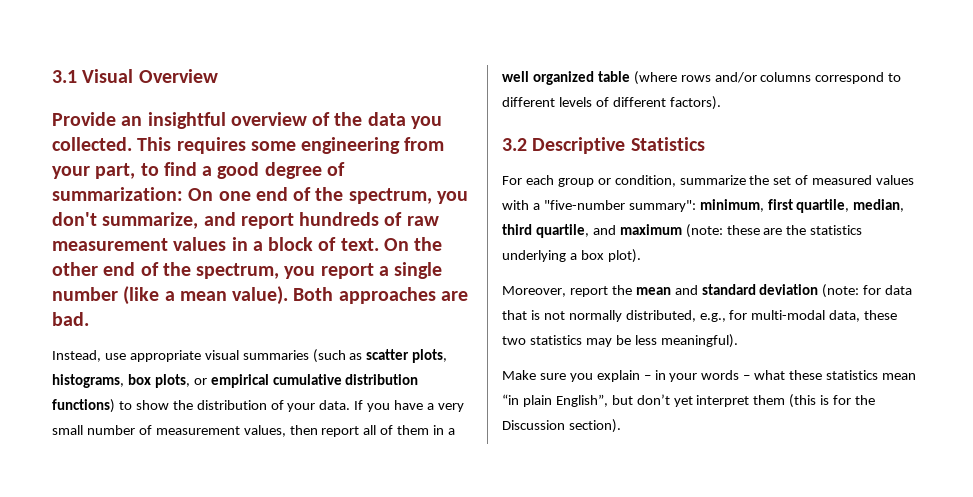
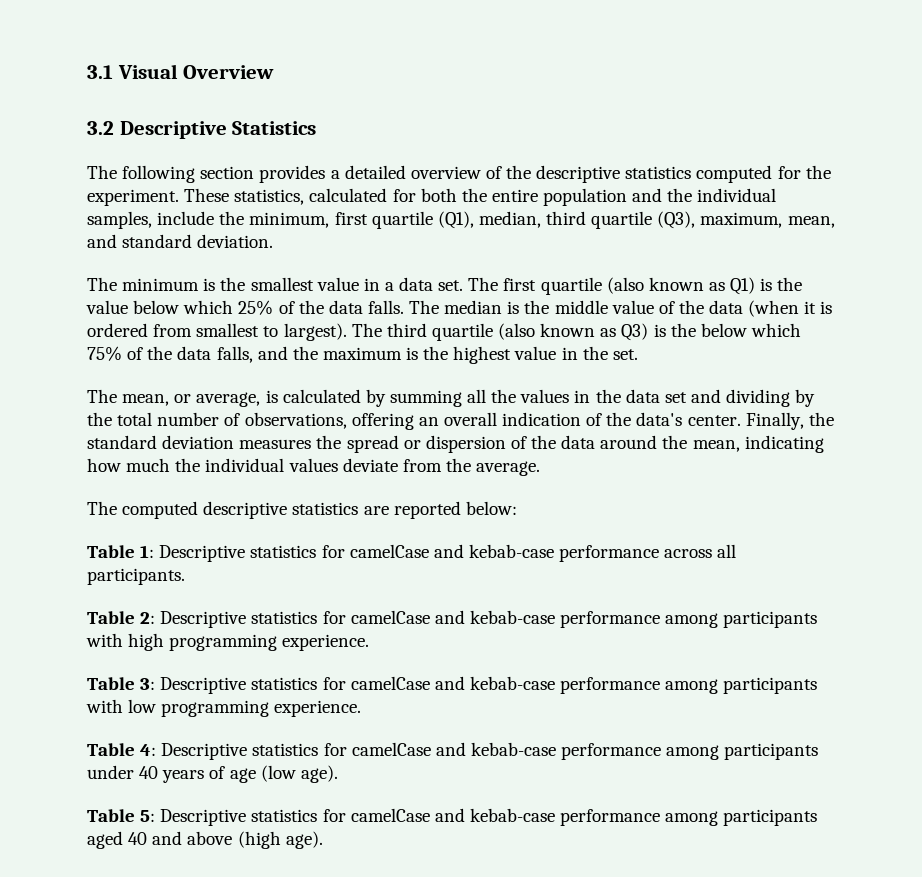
- Provide an insightful overview of the data you collected. This requires some engineering from your part, to find a good degree of summarization: On one end of the spectrum, you don't summarize, and report hundreds of raw measurement values in a block of text. On the other end of the spectrum, you report a single number (like a mean value). Both approaches are bad.
- Instead, use appropriate visual summaries (such as scatter plots, histograms, box plots, or empirical cumulative distribution functions) to show the distribution of your data. If you have a very small number of measurement values, then report all of them in a well organized table (where rows and/or columns correspond to different levels of different factors).
  3.2 Descriptive Statistics
- For each group or condition, summarize the set of measured values with a "five-number summary": minimum, first quartile, median, third quartile, and maximum (note: these are the statistics underlying a box plot).
- Moreover, report the mean and standard deviation (note: for data that is not normally distributed, e.g., for multi-modal data, these two statistics may be less meaningful).
- Make sure you explain – in your words – what these statistics mean “in plain English”, but don’t yet interpret them (this is for the Discussion section).
+ The following section provides a detailed overview of the descriptive statistics computed for the experiment. These statistics, calculated for both the entire population and the individual samples, include the minimum, first quartile (Q1), median, third quartile (Q3), maximum, mean, and standard deviation.
+ The minimum is the smallest value in a data set. The first quartile (also known as Q1) is the value below which 25% of the data falls. The median is the middle value of the data (when it is ordered from smallest to largest). The third quartile (also known as Q3) is the below which 75% of the data falls, and the maximum is the highest value in the set.
+ The mean, or average, is calculated by summing all the values in the data set and dividing by the total number of observations, offering an overall indication of the data's center. Finally, the standard deviation measures the spread or dispersion of the data around the mean, indicating how much the individual values deviate from the average.
+ The computed descriptive statistics are reported below:
+ Table 1: Descriptive statistics for camelCase and kebab-case performance across all participants.
+ Table 2: Descriptive statistics for camelCase and kebab-case performance among participants with high programming experience.
+ Table 3: Descriptive statistics for camelCase and kebab-case performance among participants with low programming experience.
+ Table 4: Descriptive statistics for camelCase and kebab-case performance among participants under 40 years of age (low age).
+ Table 5: Descriptive statistics for camelCase and kebab-case performance among participants aged 40 and above (high age).

